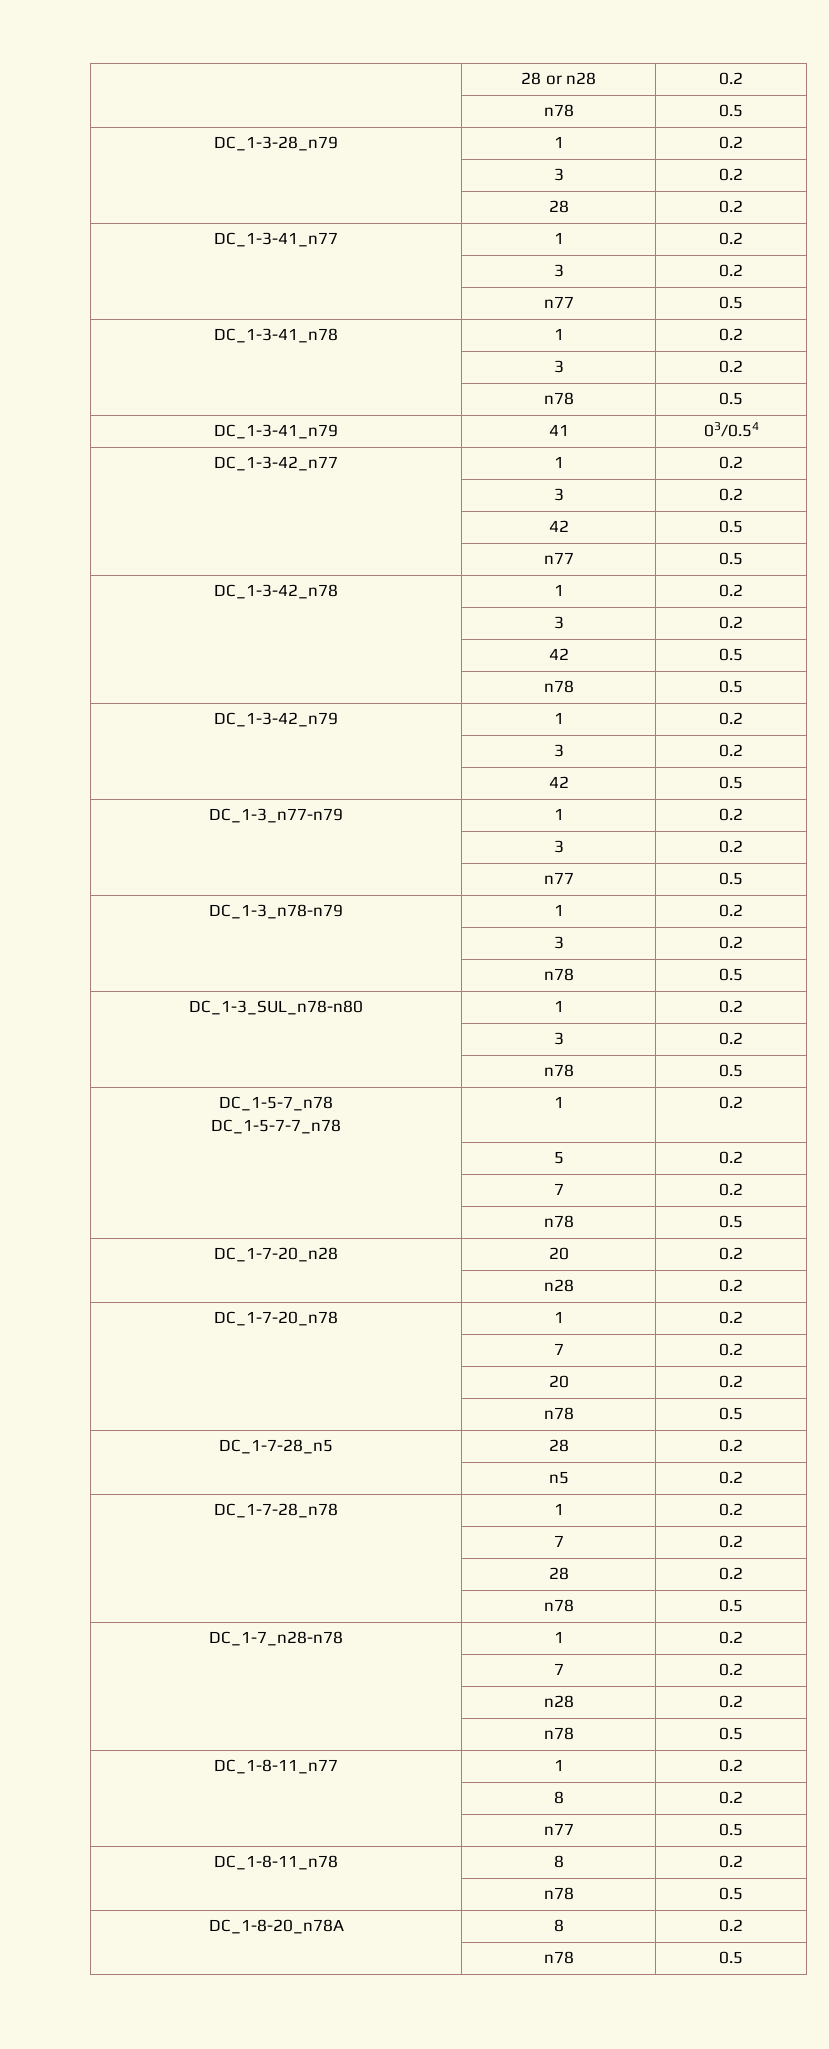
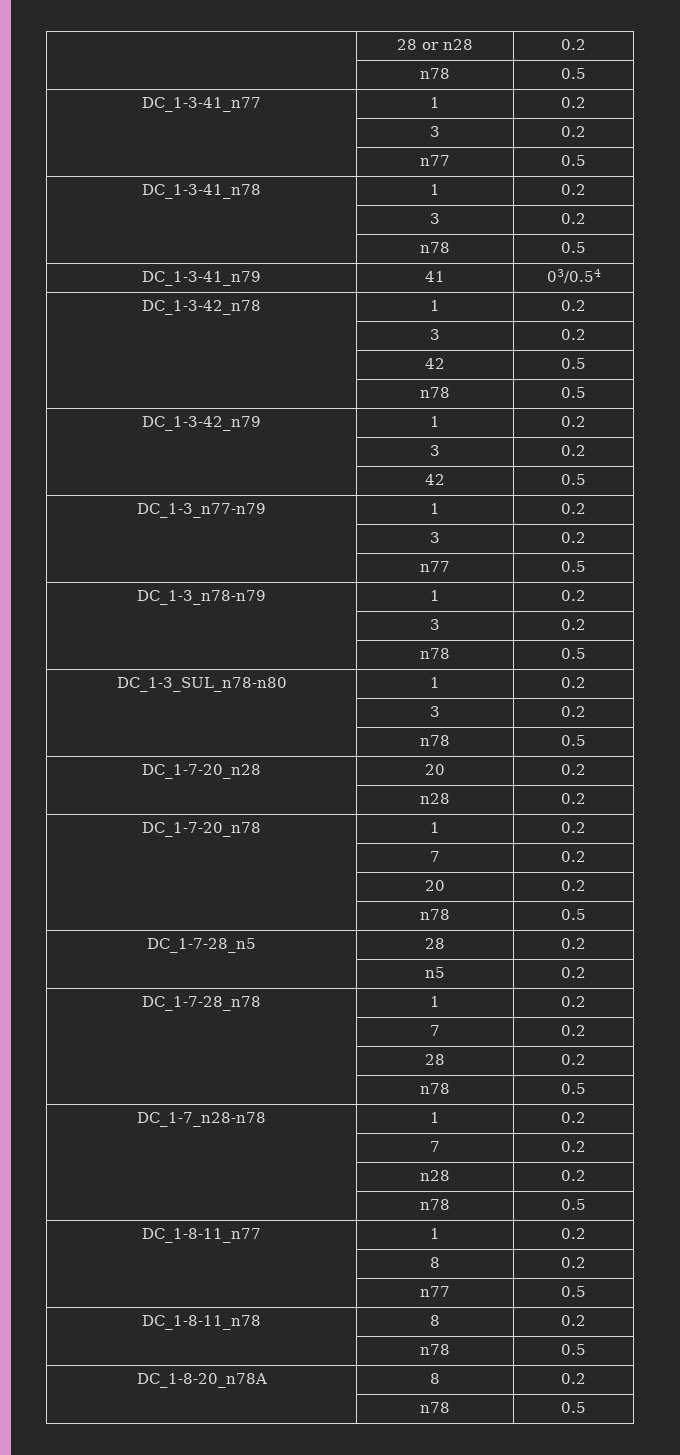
- DC_1-3-28_n79 | 1 | 0.2
- | 3 | 0.2
- | 28 | 0.2
- DC_1-3-42_n77 | 1 | 0.2
- | 3 | 0.2
- | 42 | 0.5
- | n77 | 0.5
- DC_1-5-7_n78
- DC_1-5-7-7_n78 | 1 | 0.2
- | 5 | 0.2
- | 7 | 0.2
- | n78 | 0.5

